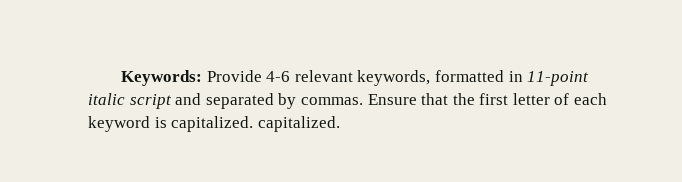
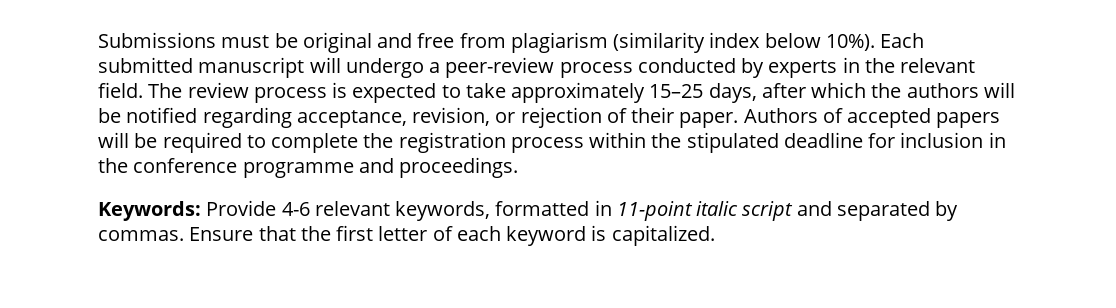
+ Submissions must be original and free from plagiarism (similarity index below 10%). Each submitted manuscript will undergo a peer-review process conducted by experts in the relevant field. The review process is expected to take approximately 15–25 days, after which the authors will be notified regarding acceptance, revision, or rejection of their paper. Authors of accepted papers will be required to complete the registration process within the stipulated deadline for inclusion in the conference programme and proceedings.
- Ensure that the first letter of each keyword is capitalized. capitalized.
+ Ensure that the first letter of each keyword is capitalized.

